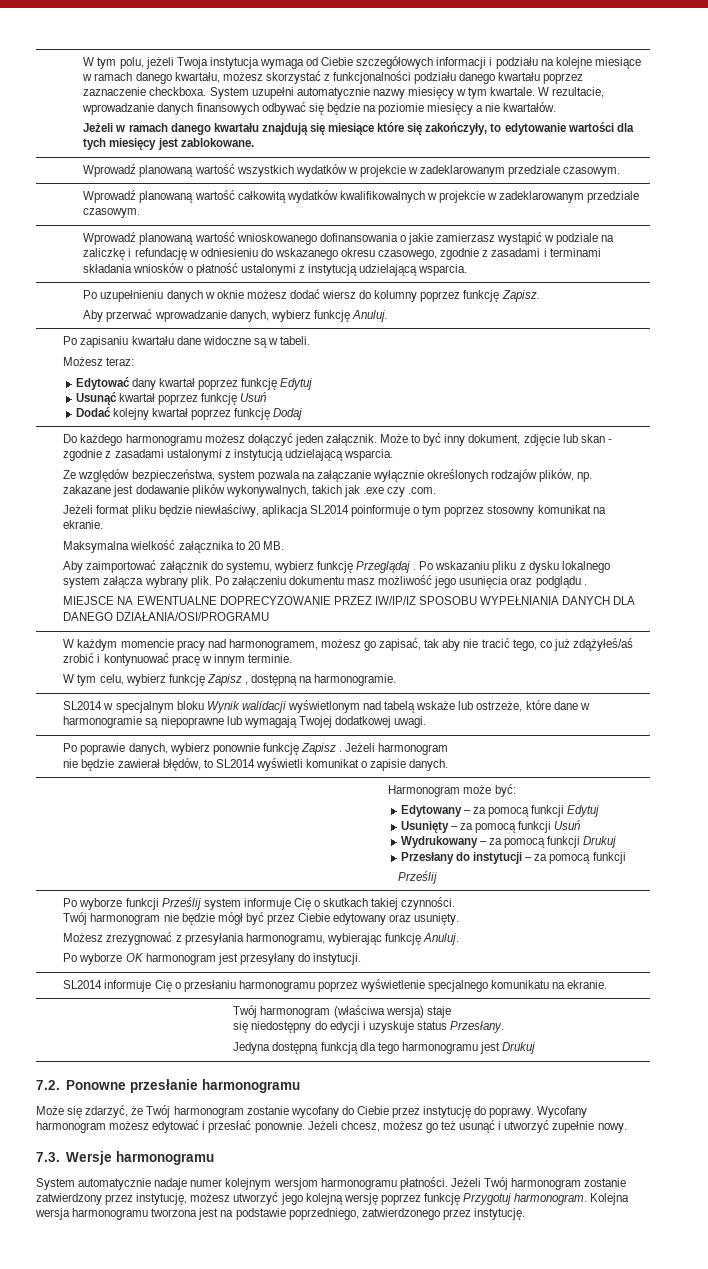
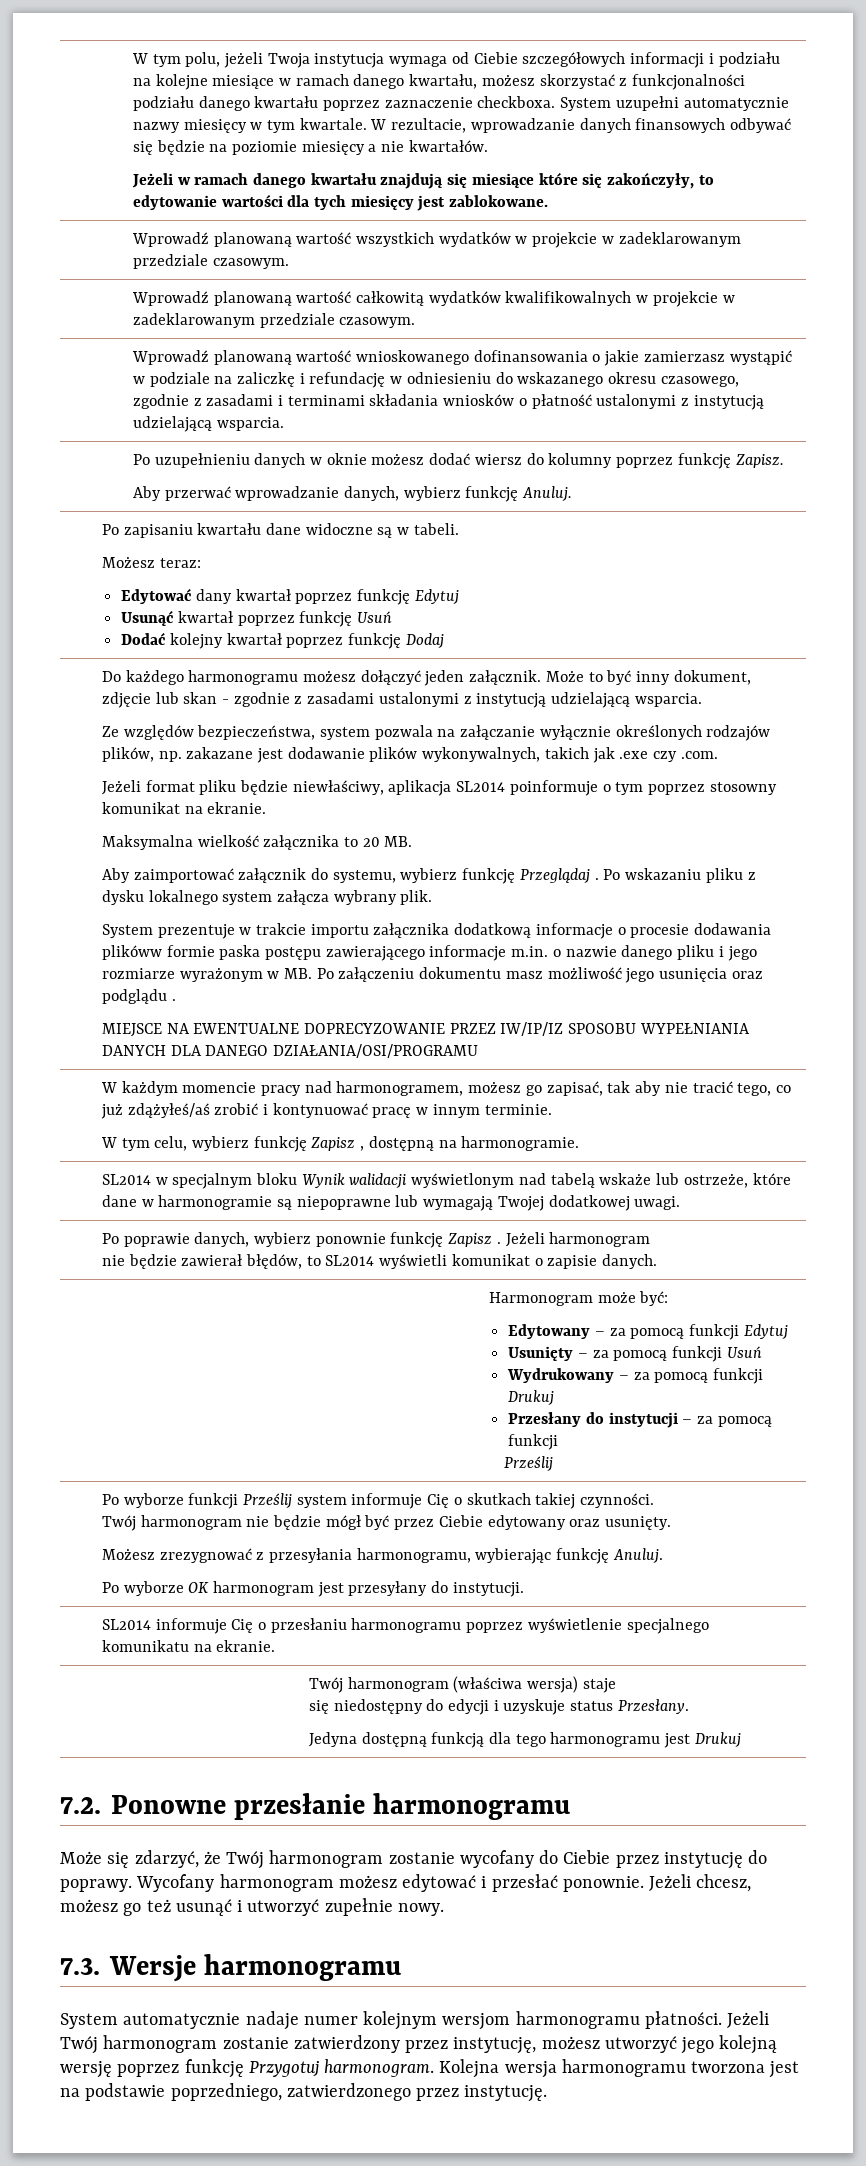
- Po wskazaniu pliku z dysku lokalnego system załącza wybrany plik. Po załączeniu dokumentu masz możliwość jego usunięcia oraz podglądu .
+ Po wskazaniu pliku z dysku lokalnego system załącza wybrany plik.
+ System prezentuje w trakcie importu załącznika dodatkową informacje o procesie dodawania plikóww formie paska postępu zawierającego informacje m.in. o nazwie danego pliku i jego rozmiarze wyrażonym w MB. Po załączeniu dokumentu masz możliwość jego usunięcia oraz podglądu .

